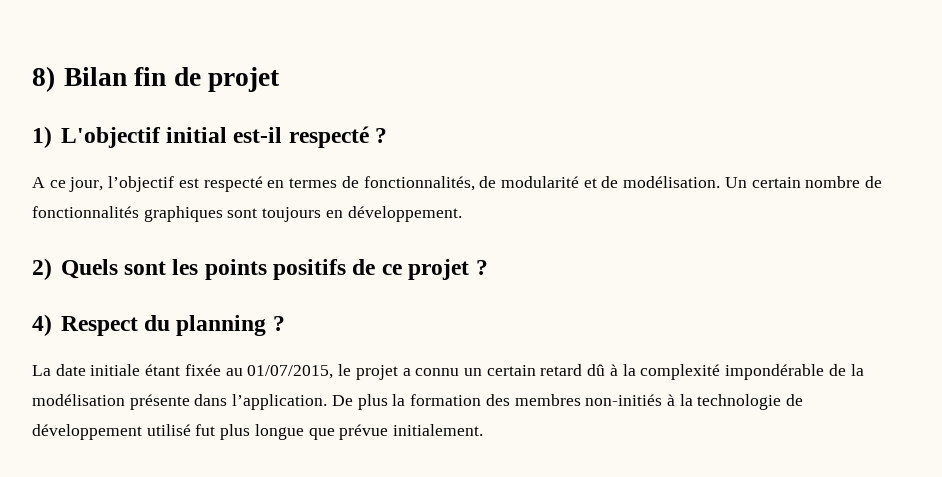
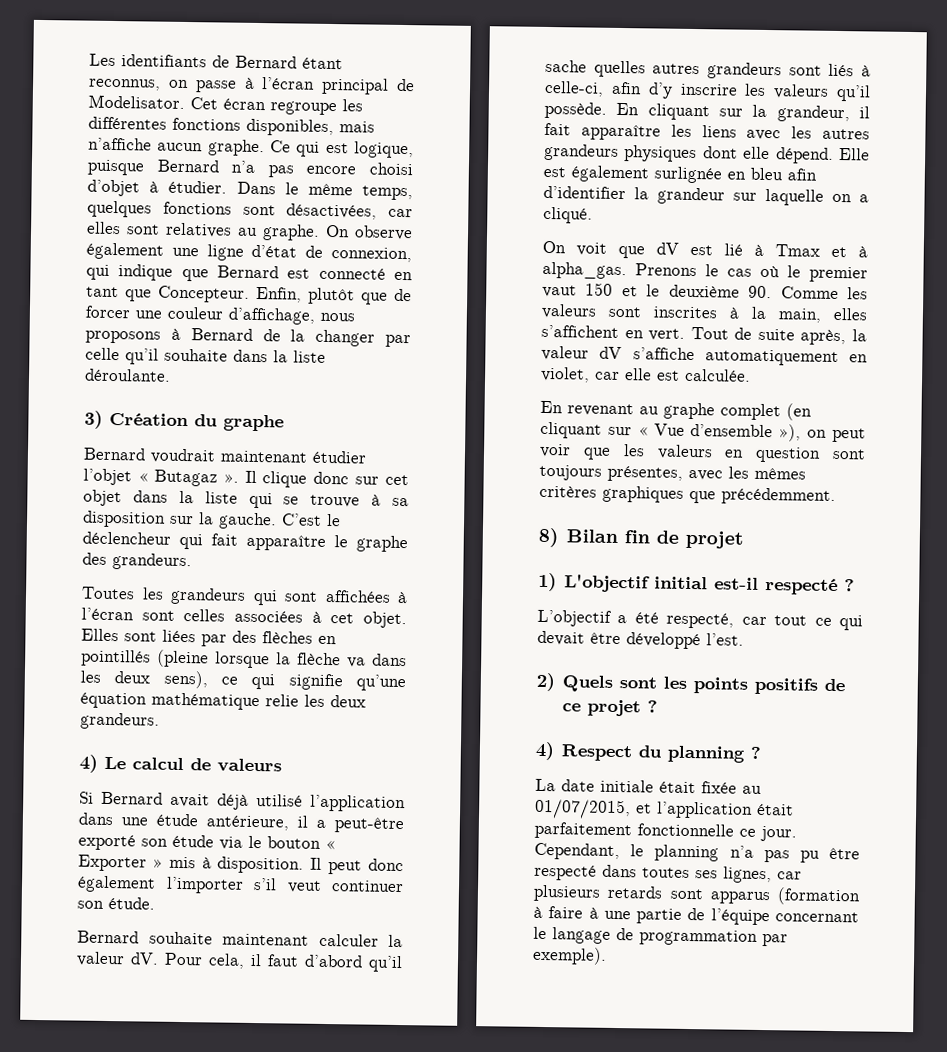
+ Les identifiants de Bernard étant reconnus, on passe à l’écran principal de Modelisator. Cet écran regroupe les différentes fonctions disponibles, mais n’affiche aucun graphe. Ce qui est logique, puisque Bernard n’a pas encore choisi d’objet à étudier. Dans le même temps, quelques fonctions sont désactivées, car elles sont relatives au graphe. On observe également une ligne d’état de connexion, qui indique que Bernard est connecté en tant que Concepteur. Enfin, plutôt que de forcer une couleur d’affichage, nous proposons à Bernard de la changer par celle qu’il souhaite dans la liste déroulante.
+ 3) Création du graphe
+ Bernard voudrait maintenant étudier l’objet « Butagaz ». Il clique donc sur cet objet dans la liste qui se trouve à sa disposition sur la gauche. C’est le déclencheur qui fait apparaître le graphe des grandeurs.
+ Toutes les grandeurs qui sont affichées à l’écran sont celles associées à cet objet. Elles sont liées par des flèches en pointillés (pleine lorsque la flèche va dans les deux sens), ce qui signifie qu’une équation mathématique relie les deux grandeurs.
+ 4) Le calcul de valeurs
+ Si Bernard avait déjà utilisé l’application dans une étude antérieure, il a peut-être exporté son étude via le bouton « Exporter » mis à disposition. Il peut donc également l’importer s’il veut continuer son étude.
+ Bernard souhaite maintenant calculer la valeur dV. Pour cela, il faut d’abord qu’il sache quelles autres grandeurs sont liés à celle-ci, afin d’y inscrire les valeurs qu’il possède. En cliquant sur la grandeur, il fait apparaître les liens avec les autres grandeurs physiques dont elle dépend. Elle est également surlignée en bleu afin d’identifier la grandeur sur laquelle on a cliqué.
+ On voit que dV est lié à Tmax et à alpha_gas. Prenons le cas où le premier vaut 150 et le deuxième 90. Comme les valeurs sont inscrites à la main, elles s’affichent en vert. Tout de suite après, la valeur dV s’affiche automatiquement en violet, car elle est calculée.
+ En revenant au graphe complet (en cliquant sur « Vue d’ensemble »), on peut voir que les valeurs en question sont toujours présentes, avec les mêmes critères graphiques que précédemment.
- A ce jour, l’objectif est respecté en termes de fonctionnalités, de modularité et de modélisation. Un certain nombre de fonctionnalités graphiques sont toujours en développement.
+ L’objectif a été respecté, car tout ce qui devait être développé l’est.
- La date initiale étant fixée au 01/07/2015, le projet a connu un certain retard dû à la complexité impondérable de la modélisation présente dans l’application. De plus la formation des membres non-initiés à la technologie de développement utilisé fut plus longue que prévue initialement.
+ La date initiale était fixée au 01/07/2015, et l’application était parfaitement fonctionnelle ce jour. Cependant, le planning n’a pas pu être respecté dans toutes ses lignes, car plusieurs retards sont apparus (formation à faire à une partie de l’équipe concernant le langage de programmation par exemple).

